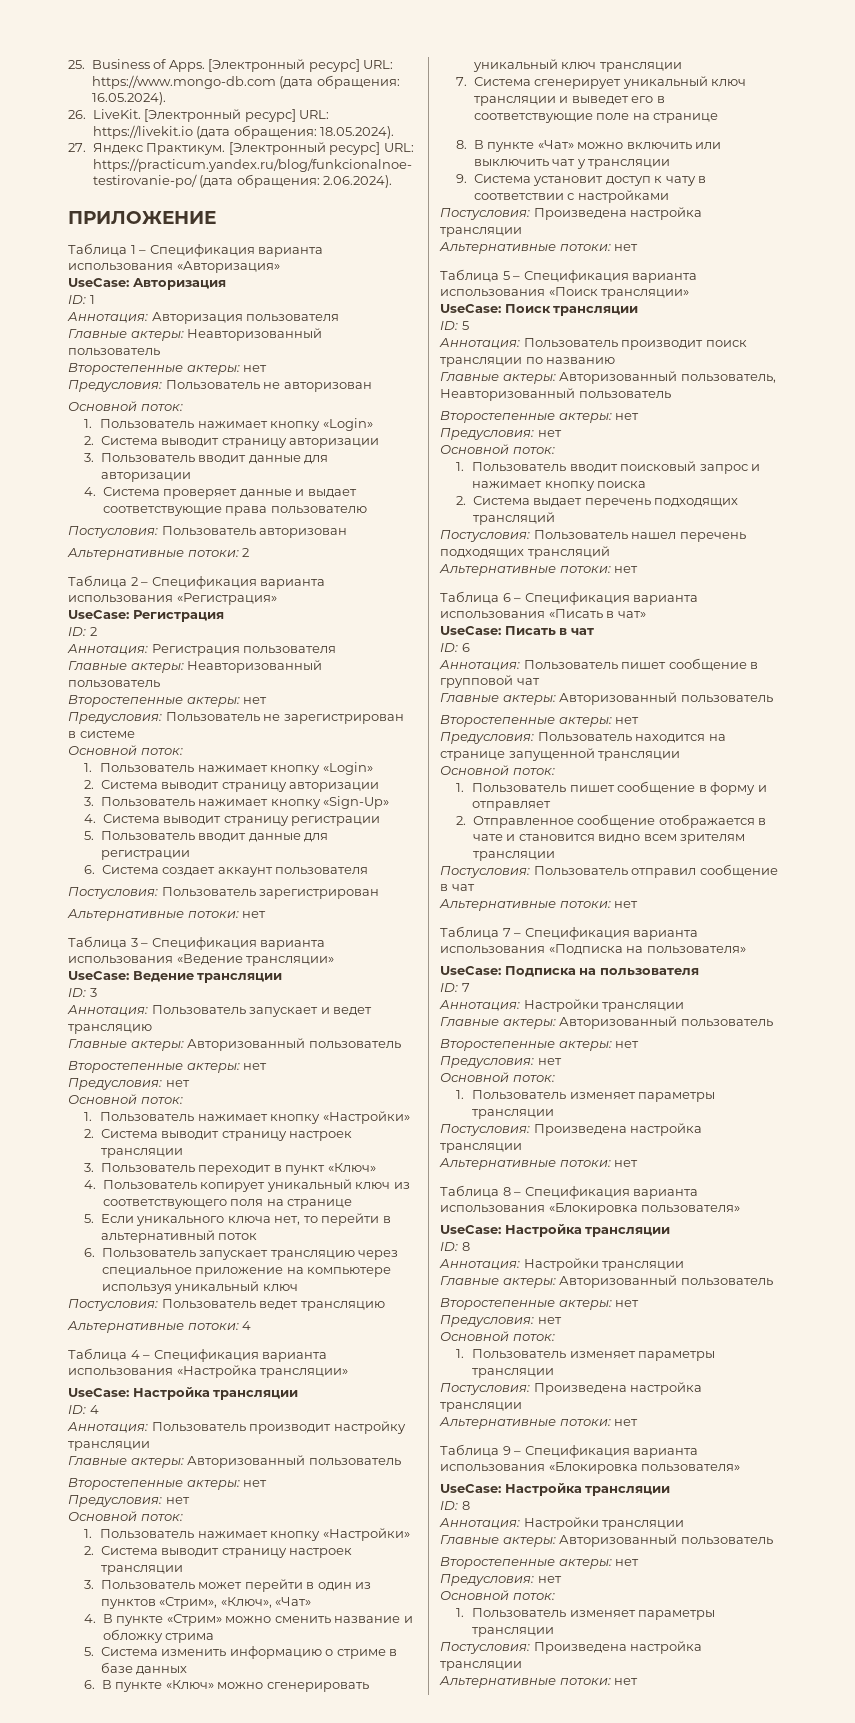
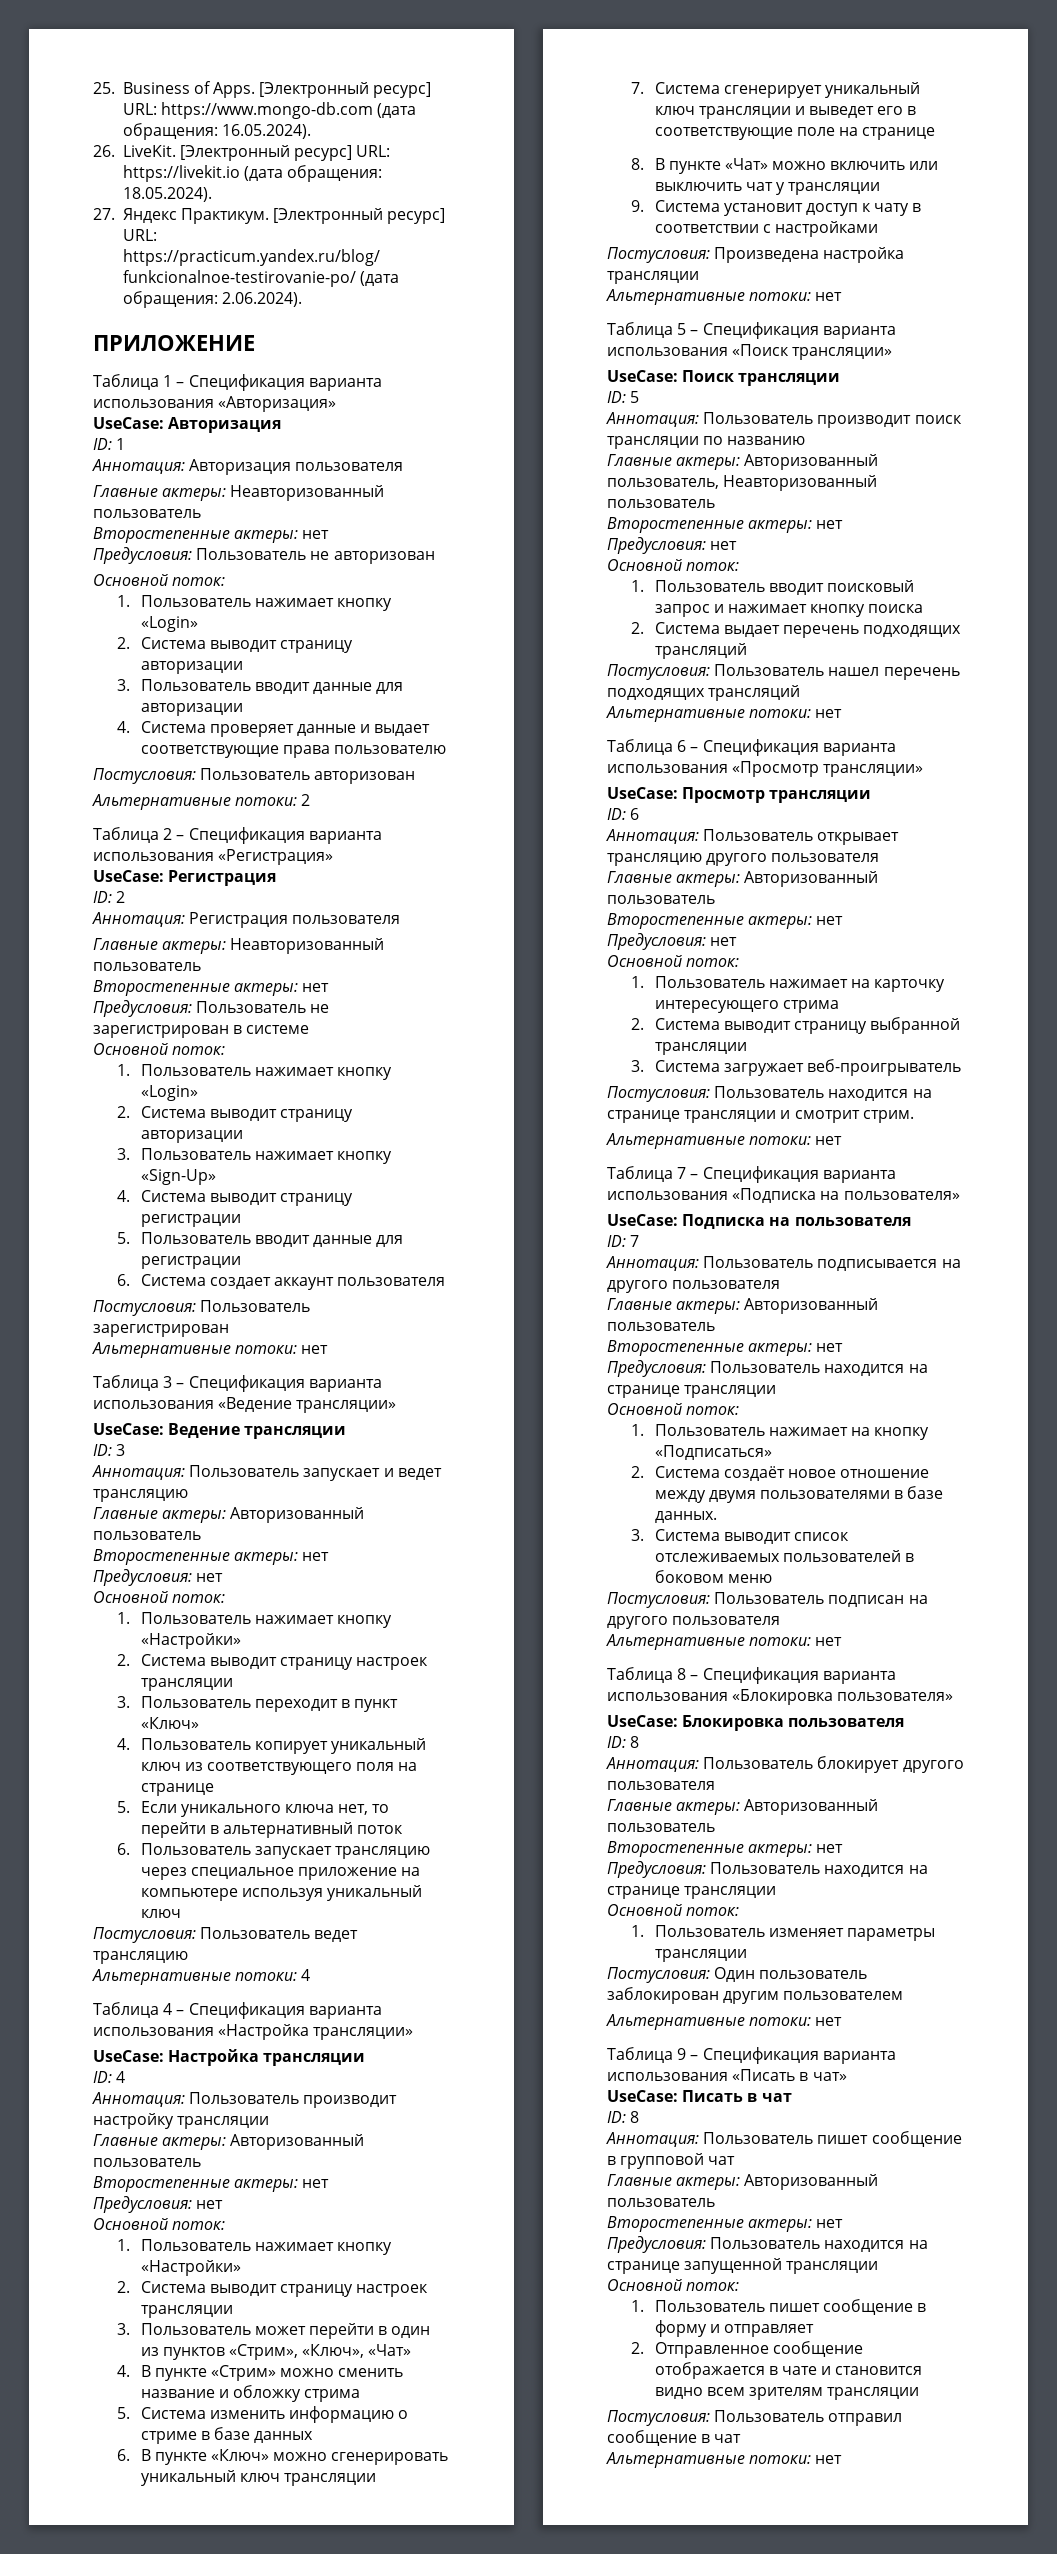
- Таблица 6 – Спецификация варианта использования «Писать в чат»
+ Таблица 6 – Спецификация варианта использования «Просмотр трансляции»
+ UseCase: Просмотр трансляции
+ ID: 6
+ Аннотация: Пользователь открывает трансляцию другого пользователя
+ Главные актеры: Авторизованный пользователь
+ Второстепенные актеры: нет
+ Предусловия: нет
+ Основной поток:
+ 1. Пользователь нажимает на карточку интересующего стрима
+ 2. Система выводит страницу выбранной трансляции
+ 3. Система загружает веб-проигрыватель
+ Постусловия: Пользователь находится на странице трансляции и смотрит стрим.
+ Альтернативные потоки: нет
+ Таблица 7 – Спецификация варианта использования «Подписка на пользователя»
+ UseCase: Подписка на пользователя
+ ID: 7
+ Аннотация: Пользователь подписывается на другого пользователя
+ Главные актеры: Авторизованный пользователь
+ Второстепенные актеры: нет
+ Предусловия: Пользователь находится на странице трансляции
+ Основной поток:
+ 1. Пользователь нажимает на кнопку «Подписаться»
+ 2. Система создаёт новое отношение между двумя пользователями в базе данных.
+ 3. Система выводит список отслеживаемых пользователей в боковом меню
+ Постусловия: Пользователь подписан на другого пользователя
+ Альтернативные потоки: нет
+ Таблица 8 – Спецификация варианта использования «Блокировка пользователя»
+ UseCase: Блокировка пользователя
+ ID: 8
+ Аннотация: Пользователь блокирует другого пользователя
+ Главные актеры: Авторизованный пользователь
+ Второстепенные актеры: нет
+ Предусловия: Пользователь находится на странице трансляции
+ Основной поток:
+ 1. Пользователь изменяет параметры трансляции
+ Постусловия: Один пользователь заблокирован другим пользователем
+ Альтернативные потоки: нет
+ Таблица 9 – Спецификация варианта использования «Писать в чат»
  UseCase: Писать в чат
- ID: 6
+ ID: 8
- Таблица 7 – Спецификация варианта использования «Подписка на пользователя»
- UseCase: Подписка на пользователя
- ID: 7
- Аннотация: Настройки трансляции
- Главные актеры: Авторизованный пользователь
- Второстепенные актеры: нет
- Предусловия: нет
- Основной поток:
- 1. Пользователь изменяет параметры трансляции
- Постусловия: Произведена настройка трансляции
- Альтернативные потоки: нет
- Таблица 8 – Спецификация варианта использования «Блокировка пользователя»
- UseCase: Настройка трансляции
- ID: 8
- Аннотация: Настройки трансляции
- Главные актеры: Авторизованный пользователь
- Второстепенные актеры: нет
- Предусловия: нет
- Основной поток:
- 1. Пользователь изменяет параметры трансляции
- Постусловия: Произведена настройка трансляции
- Альтернативные потоки: нет
- Таблица 9 – Спецификация варианта использования «Блокировка пользователя»
- UseCase: Настройка трансляции
- ID: 8
- Аннотация: Настройки трансляции
- Главные актеры: Авторизованный пользователь
- Второстепенные актеры: нет
- Предусловия: нет
- Основной поток:
- 1. Пользователь изменяет параметры трансляции
- Постусловия: Произведена настройка трансляции
- Альтернативные потоки: нет

